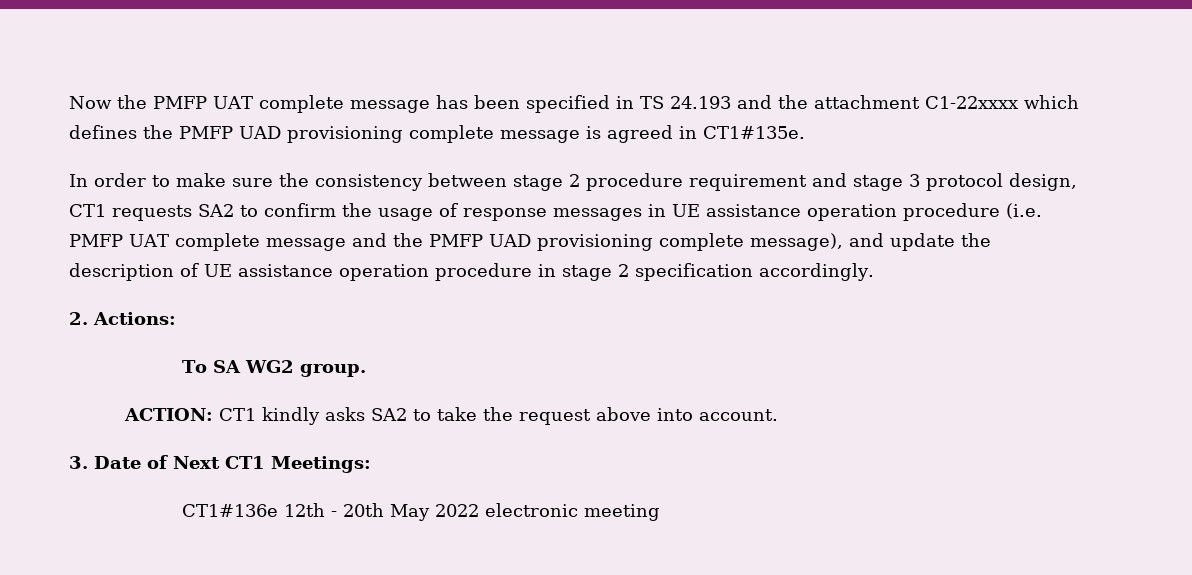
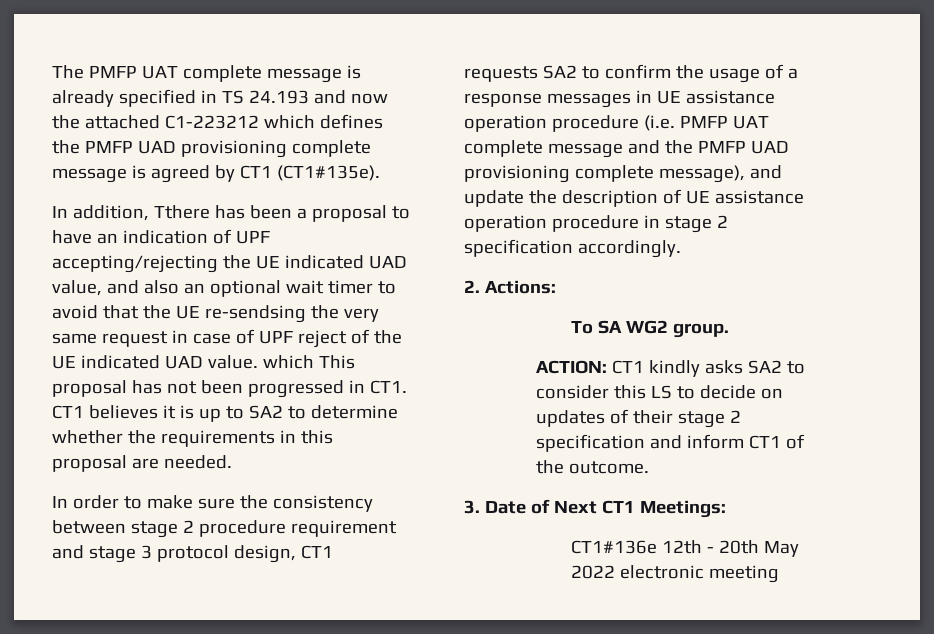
- Now the PMFP UAT complete message has been specified in TS 24.193 and the attachment C1-22xxxx which defines the PMFP UAD provisioning complete message is agreed in CT1#135e.
+ The PMFP UAT complete message is already specified in TS 24.193 and now the attached C1-223212 which defines the PMFP UAD provisioning complete message is agreed by CT1 (CT1#135e).
+ In addition, Tthere has been a proposal to have an indication of UPF accepting/rejecting the UE indicated UAD value, and also an optional wait timer to avoid that the UE re-sendsing the very same request in case of UPF reject of the UE indicated UAD value. which This proposal has not been progressed in CT1. CT1 believes it is up to SA2 to determine whether the requirements in this proposal are needed.
- In order to make sure the consistency between stage 2 procedure requirement and stage 3 protocol design, CT1 requests SA2 to confirm the usage of response messages in UE assistance operation procedure (i.e. PMFP UAT complete message and the PMFP UAD provisioning complete message), and update the description of UE assistance operation procedure in stage 2 specification accordingly.
+ In order to make sure the consistency between stage 2 procedure requirement and stage 3 protocol design, CT1 requests SA2 to confirm the usage of a response messages in UE assistance operation procedure (i.e. PMFP UAT complete message and the PMFP UAD provisioning complete message), and update the description of UE assistance operation procedure in stage 2 specification accordingly.
- ACTION: CT1 kindly asks SA2 to take the request above into account.
+ ACTION: CT1 kindly asks SA2 to consider this LS to decide on updates of their stage 2 specification and inform CT1 of the outcome.

